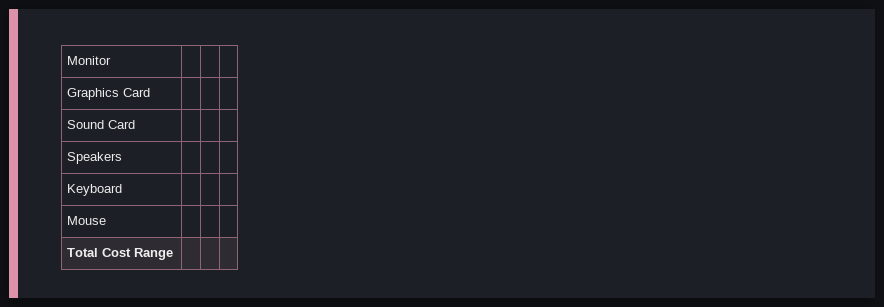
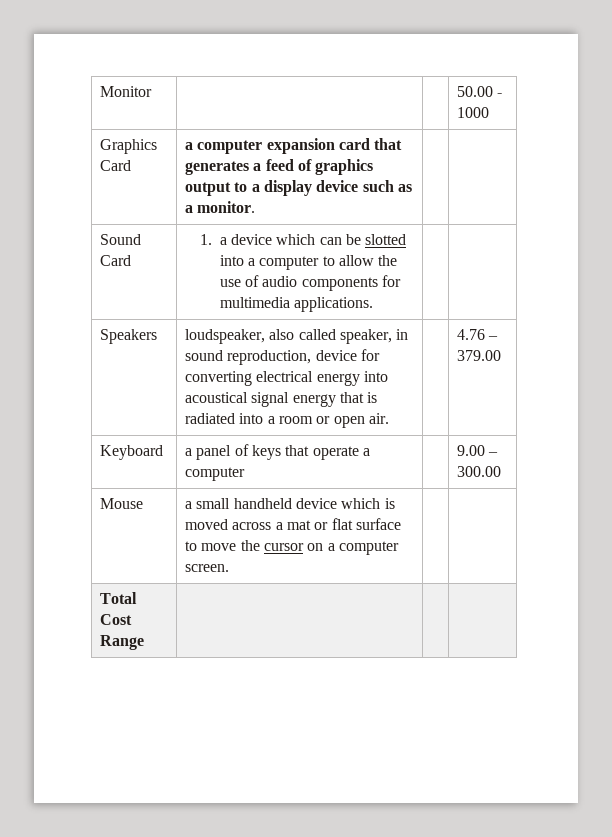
- Monitor | | |
+ Monitor | | | 50.00 - 1000
- Graphics Card | | |
- Sound Card | | |
- Speakers | | |
- Keyboard | | |
- Mouse | | |
+ Graphics Card | a computer expansion card that generates a feed of graphics output to a display device such as a monitor. | |
+ Sound Card | 1. a device which can be slotted into a computer to allow the use of audio components for multimedia applications. | |
+ Speakers | loudspeaker, also called speaker, in sound reproduction, device for converting electrical energy into acoustical signal energy that is radiated into a room or open air. | | 4.76 – 379.00
+ Keyboard | a panel of keys that operate a computer | | 9.00 – 300.00
+ Mouse | a small handheld device which is moved across a mat or flat surface to move the cursor on a computer screen. | |

